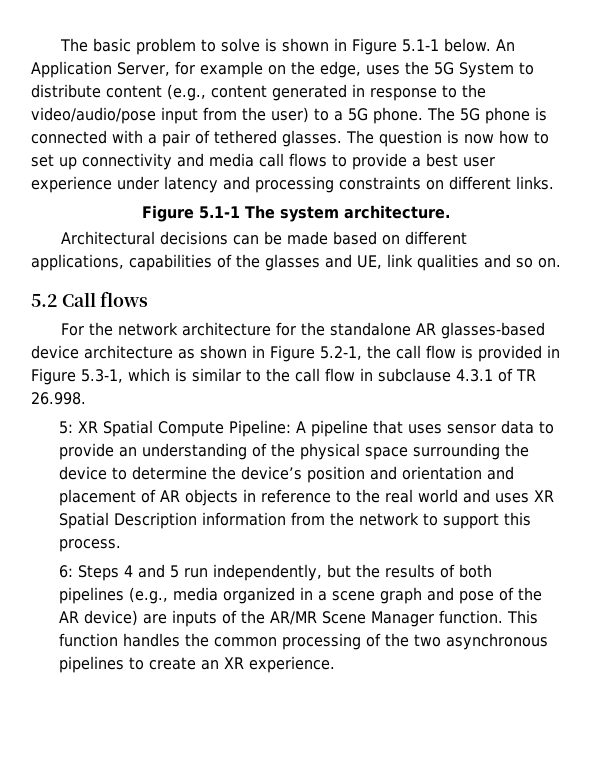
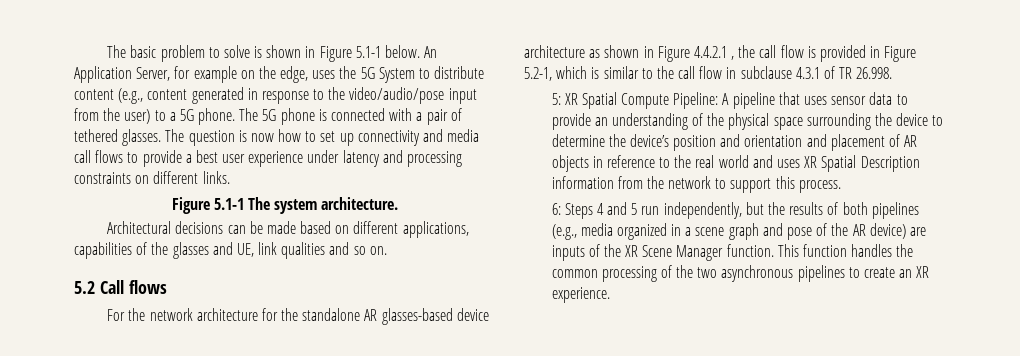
- For the network architecture for the standalone AR glasses-based device architecture as shown in Figure 5.2-1, the call flow is provided in Figure 5.3-1, which is similar to the call flow in subclause 4.3.1 of TR 26.998.
+ For the network architecture for the standalone AR glasses-based device architecture as shown in Figure 4.4.2.1 , the call flow is provided in Figure 5.2-1, which is similar to the call flow in subclause 4.3.1 of TR 26.998.
- 6: Steps 4 and 5 run independently, but the results of both pipelines (e.g., media organized in a scene graph and pose of the AR device) are inputs of the AR/MR Scene Manager function.
+ 6: Steps 4 and 5 run independently, but the results of both pipelines (e.g., media organized in a scene graph and pose of the AR device) are inputs of the XR Scene Manager function.

